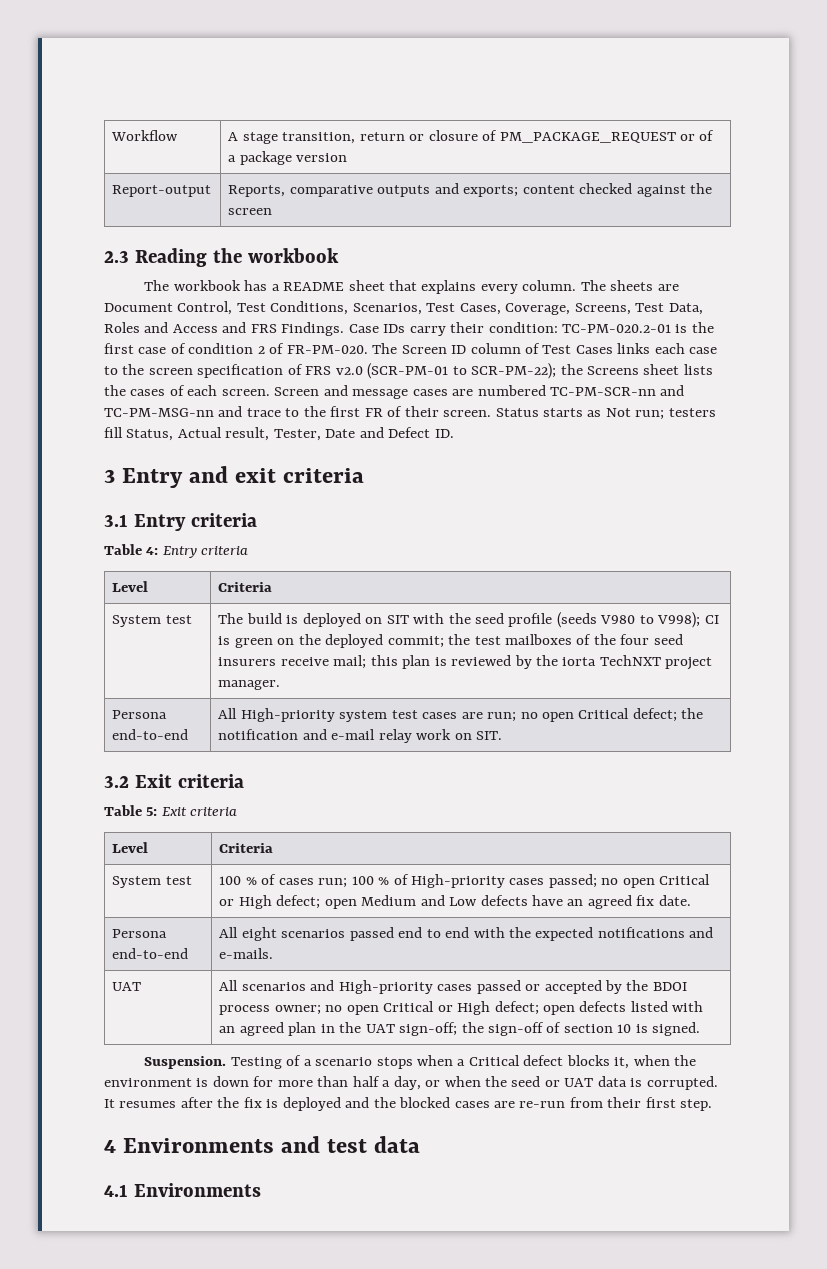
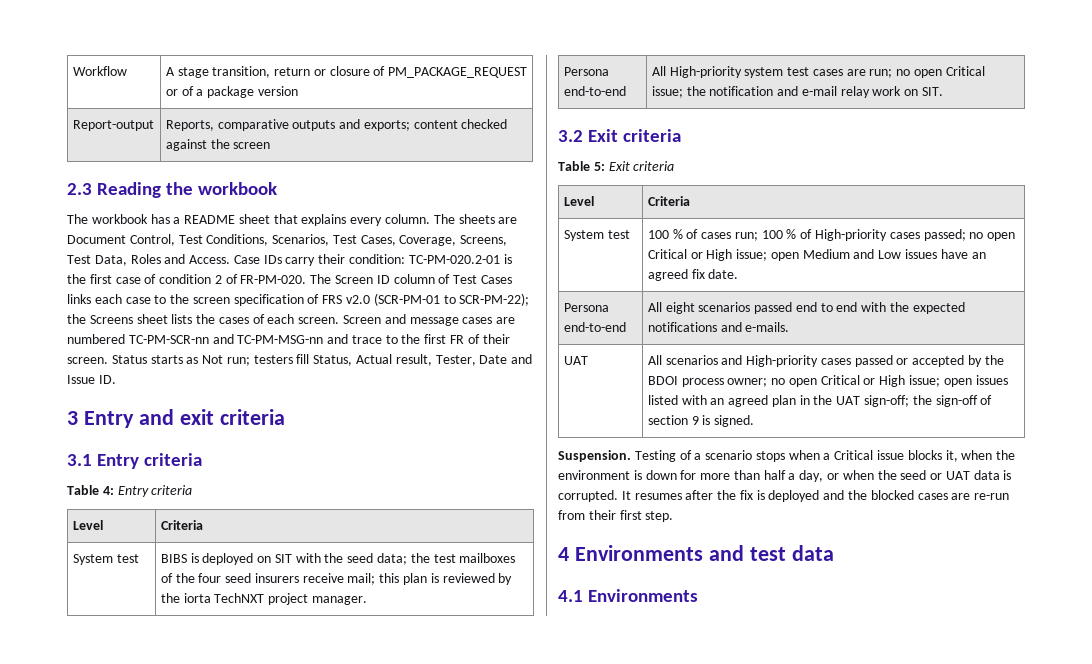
- The sheets are Document Control, Test Conditions, Scenarios, Test Cases, Coverage, Screens, Test Data, Roles and Access and FRS Findings.
+ The sheets are Document Control, Test Conditions, Scenarios, Test Cases, Coverage, Screens, Test Data, Roles and Access.
- Status starts as Not run; testers fill Status, Actual result, Tester, Date and Defect ID.
+ Status starts as Not run; testers fill Status, Actual result, Tester, Date and Issue ID.
- The build is deployed on SIT with the seed profile (seeds V980 to V998); CI is green on the deployed commit; the test mailboxes of the four seed insurers receive mail; this plan is reviewed by the iorta TechNXT project manager.
+ BIBS is deployed on SIT with the seed data; the test mailboxes of the four seed insurers receive mail; this plan is reviewed by the iorta TechNXT project manager.
- Persona end-to-end | All High-priority system test cases are run; no open Critical defect; the notification and e-mail relay work on SIT.
+ Persona end-to-end | All High-priority system test cases are run; no open Critical issue; the notification and e-mail relay work on SIT.
- System test | 100 % of cases run; 100 % of High-priority cases passed; no open Critical or High defect; open Medium and Low defects have an agreed fix date.
+ System test | 100 % of cases run; 100 % of High-priority cases passed; no open Critical or High issue; open Medium and Low issues have an agreed fix date.
- UAT | All scenarios and High-priority cases passed or accepted by the BDOI process owner; no open Critical or High defect; open defects listed with an agreed plan in the UAT sign-off; the sign-off of section 10 is signed.
+ UAT | All scenarios and High-priority cases passed or accepted by the BDOI process owner; no open Critical or High issue; open issues listed with an agreed plan in the UAT sign-off; the sign-off of section 9 is signed.
- Testing of a scenario stops when a Critical defect blocks it, when the environment is down for more than half a day, or when the seed or UAT data is corrupted.
+ Testing of a scenario stops when a Critical issue blocks it, when the environment is down for more than half a day, or when the seed or UAT data is corrupted.

